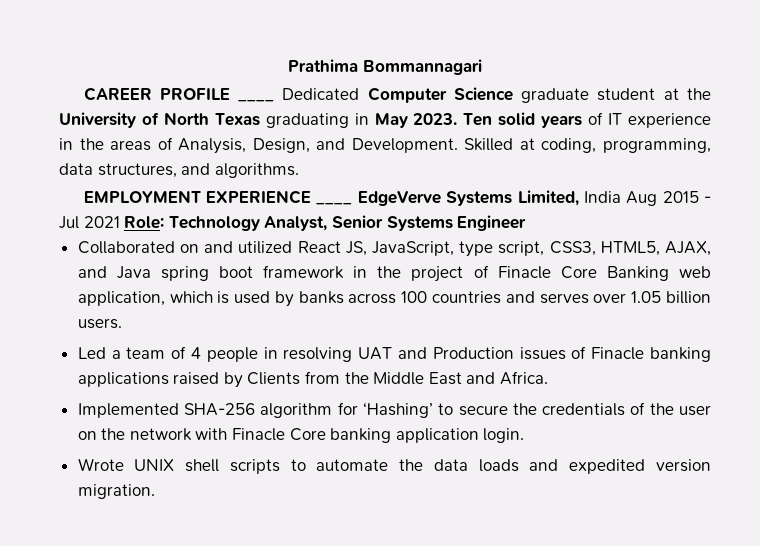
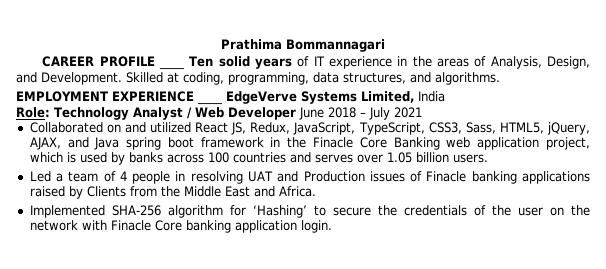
- CAREER PROFILE ____ Dedicated Computer Science graduate student at the University of North Texas graduating in May 2023. Ten solid years of IT experience in the areas of Analysis, Design, and Development.
+ CAREER PROFILE ____ Ten solid years of IT experience in the areas of Analysis, Design, and Development.
- EMPLOYMENT EXPERIENCE ____ EdgeVerve Systems Limited, India Aug 2015 - Jul 2021 Role: Technology Analyst, Senior Systems Engineer
+ EMPLOYMENT EXPERIENCE ____ EdgeVerve Systems Limited, India
+ Role: Technology Analyst / Web Developer June 2018 – July 2021
- Collaborated on and utilized React JS, JavaScript, type script, CSS3, HTML5, AJAX, and Java spring boot framework in the project of Finacle Core Banking web application, which is used by banks across 100 countries and serves over 1.05 billion users.
+ Collaborated on and utilized React JS, Redux, JavaScript, TypeScript, CSS3, Sass, HTML5, jQuery, AJAX, and Java spring boot framework in the Finacle Core Banking web application project, which is used by banks across 100 countries and serves over 1.05 billion users.
- Wrote UNIX shell scripts to automate the data loads and expedited version migration.

